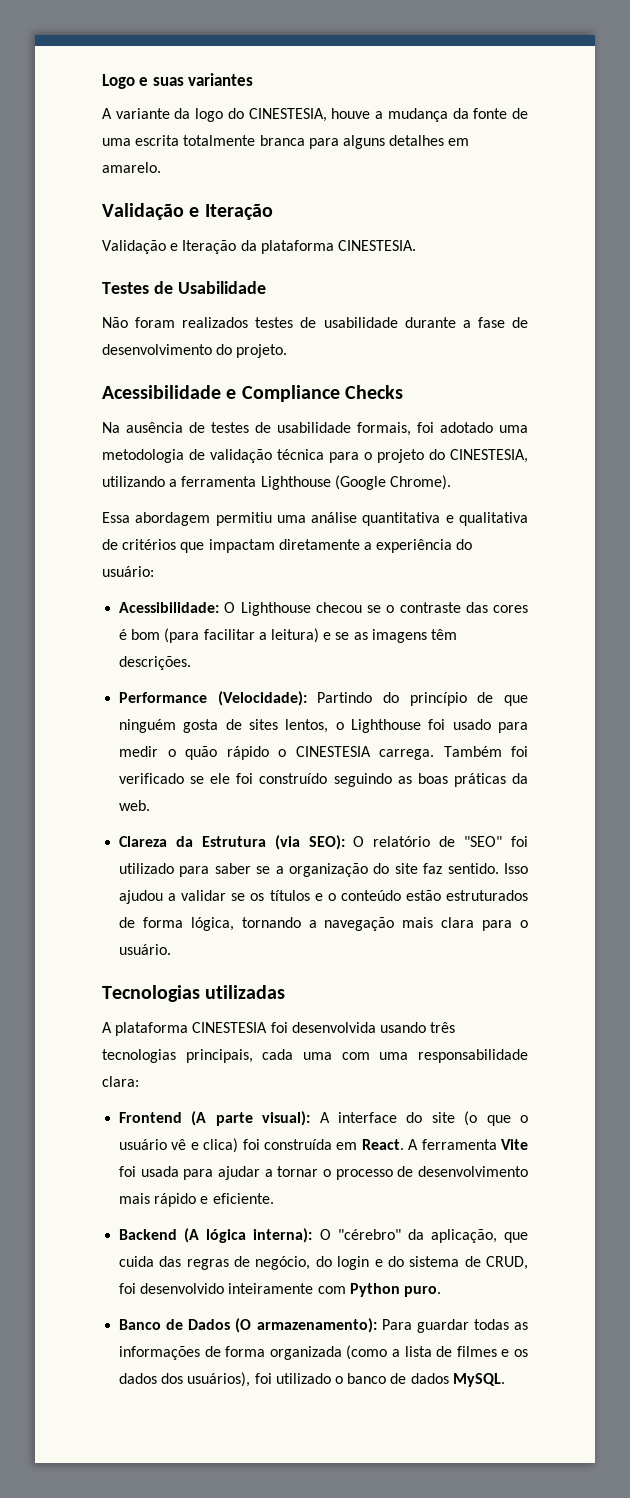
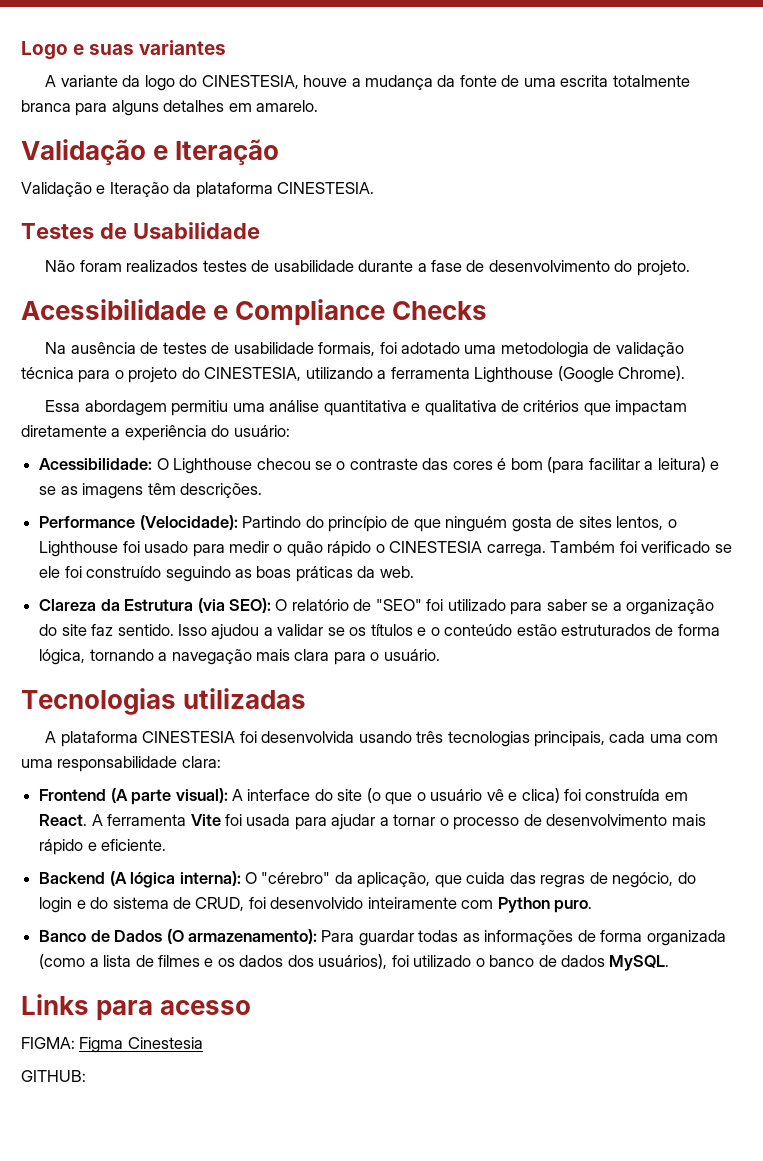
+ Links para acesso
+ FIGMA: Figma Cinestesia
+ GITHUB:

